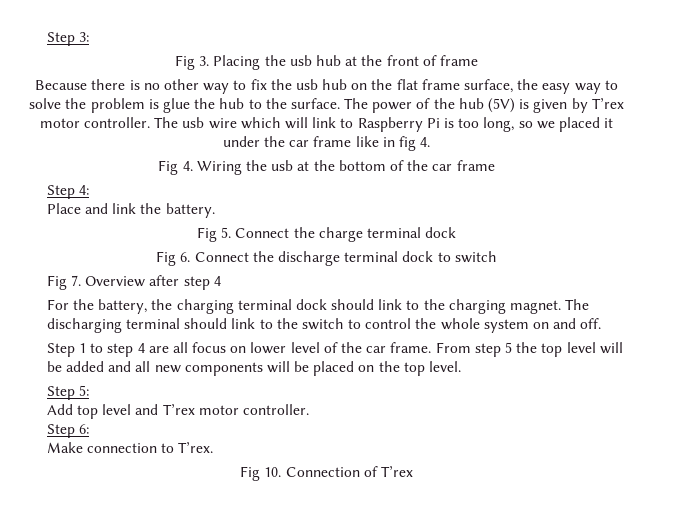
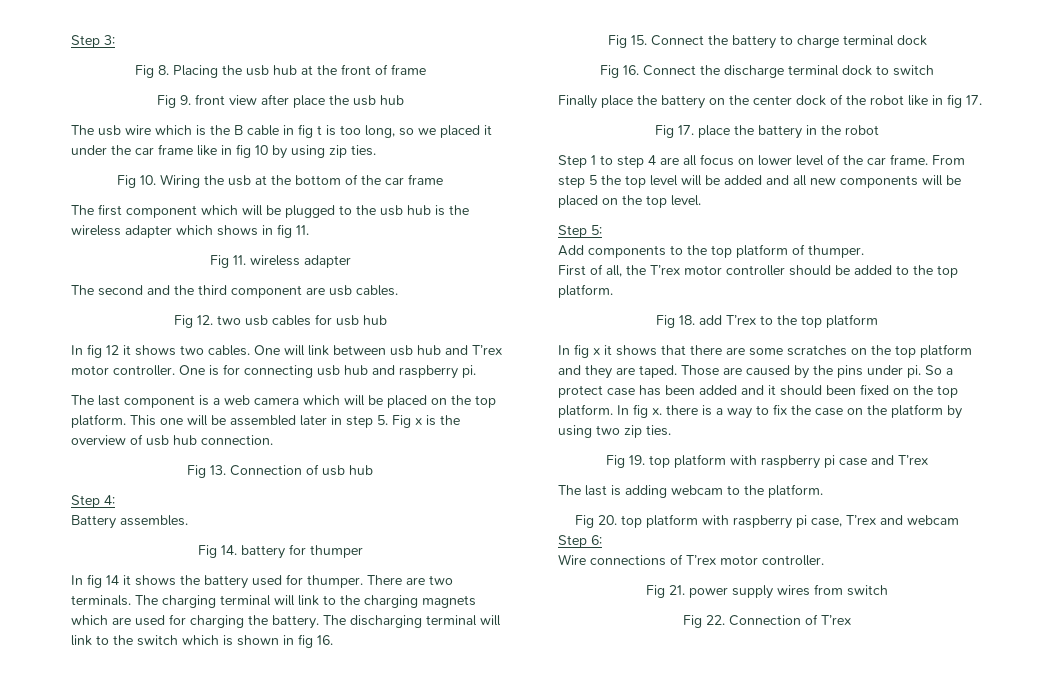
- Fig 3. Placing the usb hub at the front of frame
+ Fig 8. Placing the usb hub at the front of frame
- Because there is no other way to fix the usb hub on the flat frame surface, the easy way to solve the problem is glue the hub to the surface. The power of the hub (5V) is given by T’rex motor controller. The usb wire which will link to Raspberry Pi is too long, so we placed it under the car frame like in fig 4.
- Fig 4. Wiring the usb at the bottom of the car frame
+ Fig 9. front view after place the usb hub
+ The usb wire which is the B cable in fig t is too long, so we placed it under the car frame like in fig 10 by using zip ties.
+ Fig 10. Wiring the usb at the bottom of the car frame
+ The first component which will be plugged to the usb hub is the wireless adapter which shows in fig 11.
+ Fig 11. wireless adapter
+ The second and the third component are usb cables.
+ Fig 12. two usb cables for usb hub
+ In fig 12 it shows two cables. One will link between usb hub and T’rex motor controller. One is for connecting usb hub and raspberry pi.
+ The last component is a web camera which will be placed on the top platform. This one will be assembled later in step 5. Fig x is the overview of usb hub connection.
+ Fig 13. Connection of usb hub
  Step 4:
- Place and link the battery.
- Fig 5. Connect the charge terminal dock
+ Battery assembles.
+ Fig 14. battery for thumper
+ In fig 14 it shows the battery used for thumper. There are two terminals. The charging terminal will link to the charging magnets which are used for charging the battery. The discharging terminal will link to the switch which is shown in fig 16.
+ Fig 15. Connect the battery to charge terminal dock
- Fig 6. Connect the discharge terminal dock to switch
+ Fig 16. Connect the discharge terminal dock to switch
- Fig 7. Overview after step 4
- For the battery, the charging terminal dock should link to the charging magnet. The discharging terminal should link to the switch to control the whole system on and off.
+ Finally place the battery on the center dock of the robot like in fig 17.
+ Fig 17. place the battery in the robot
- Add top level and T’rex motor controller.
+ Add components to the top platform of thumper.
+ First of all, the T’rex motor controller should be added to the top platform.
+ Fig 18. add T’rex to the top platform
+ In fig x it shows that there are some scratches on the top platform and they are taped. Those are caused by the pins under pi. So a protect case has been added and it should been fixed on the top platform. In fig x. there is a way to fix the case on the platform by using two zip ties.
+ Fig 19. top platform with raspberry pi case and T’rex
+ The last is adding webcam to the platform.
+ Fig 20. top platform with raspberry pi case, T’rex and webcam
  Step 6:
- Make connection to T’rex.
- Fig 10. Connection of T’rex
+ Wire connections of T’rex motor controller.
+ Fig 21. power supply wires from switch
+ Fig 22. Connection of T’rex

